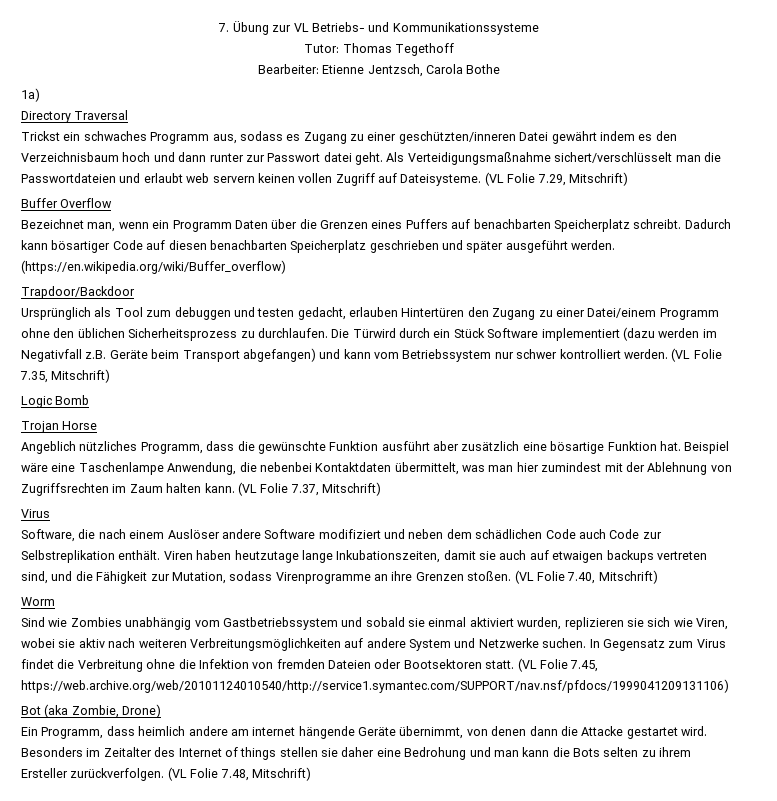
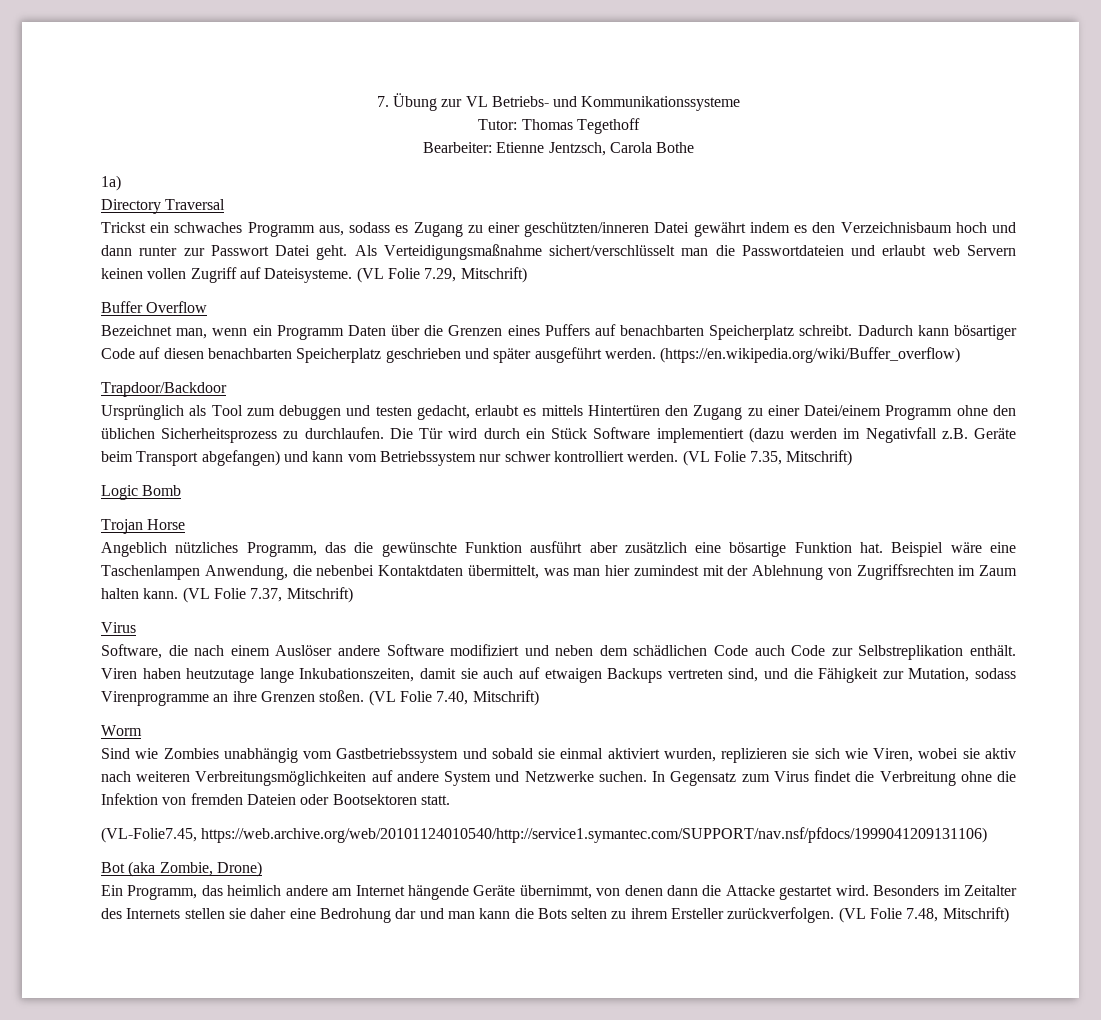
- Trickst ein schwaches Programm aus, sodass es Zugang zu einer geschützten/inneren Datei gewährt indem es den Verzeichnisbaum hoch und dann runter zur Passwort datei geht.
+ Trickst ein schwaches Programm aus, sodass es Zugang zu einer geschützten/inneren Datei gewährt indem es den Verzeichnisbaum hoch und dann runter zur Passwort Datei geht.
- Als Verteidigungsmaßnahme sichert/verschlüsselt man die Passwortdateien und erlaubt web servern keinen vollen Zugriff auf Dateisysteme.
+ Als Verteidigungsmaßnahme sichert/verschlüsselt man die Passwortdateien und erlaubt web Servern keinen vollen Zugriff auf Dateisysteme.
- Ursprünglich als Tool zum debuggen und testen gedacht, erlauben Hintertüren den Zugang zu einer Datei/einem Programm ohne den üblichen Sicherheitsprozess zu durchlaufen.
+ Ursprünglich als Tool zum debuggen und testen gedacht, erlaubt es mittels Hintertüren den Zugang zu einer Datei/einem Programm ohne den üblichen Sicherheitsprozess zu durchlaufen.
- Die Türwird durch ein Stück Software implementiert (dazu werden im Negativfall z.B. Geräte beim Transport abgefangen) und kann vom Betriebssystem nur schwer kontrolliert werden.
+ Die Tür wird durch ein Stück Software implementiert (dazu werden im Negativfall z.B. Geräte beim Transport abgefangen) und kann vom Betriebssystem nur schwer kontrolliert werden.
- Angeblich nützliches Programm, dass die gewünschte Funktion ausführt aber zusätzlich eine bösartige Funktion hat.
+ Angeblich nützliches Programm, das die gewünschte Funktion ausführt aber zusätzlich eine bösartige Funktion hat.
- Beispiel wäre eine Taschenlampe Anwendung, die nebenbei Kontaktdaten übermittelt, was man hier zumindest mit der Ablehnung von Zugriffsrechten im Zaum halten kann.
+ Beispiel wäre eine Taschenlampen Anwendung, die nebenbei Kontaktdaten übermittelt, was man hier zumindest mit der Ablehnung von Zugriffsrechten im Zaum halten kann.
- Viren haben heutzutage lange Inkubationszeiten, damit sie auch auf etwaigen backups vertreten sind, und die Fähigkeit zur Mutation, sodass Virenprogramme an ihre Grenzen stoßen.
+ Viren haben heutzutage lange Inkubationszeiten, damit sie auch auf etwaigen Backups vertreten sind, und die Fähigkeit zur Mutation, sodass Virenprogramme an ihre Grenzen stoßen.
- In Gegensatz zum Virus findet die Verbreitung ohne die Infektion von fremden Dateien oder Bootsektoren statt. (VL Folie 7.45, https://web.archive.org/web/20101124010540/http://service1.symantec.com/SUPPORT/nav.nsf/pfdocs/1999041209131106)
+ In Gegensatz zum Virus findet die Verbreitung ohne die Infektion von fremden Dateien oder Bootsektoren statt.
+ (VL-Folie7.45, https://web.archive.org/web/20101124010540/http://service1.symantec.com/SUPPORT/nav.nsf/pfdocs/1999041209131106)
- Ein Programm, dass heimlich andere am internet hängende Geräte übernimmt, von denen dann die Attacke gestartet wird.
+ Ein Programm, das heimlich andere am Internet hängende Geräte übernimmt, von denen dann die Attacke gestartet wird.
- Besonders im Zeitalter des Internet of things stellen sie daher eine Bedrohung und man kann die Bots selten zu ihrem Ersteller zurückverfolgen.
+ Besonders im Zeitalter des Internets stellen sie daher eine Bedrohung dar und man kann die Bots selten zu ihrem Ersteller zurückverfolgen.

